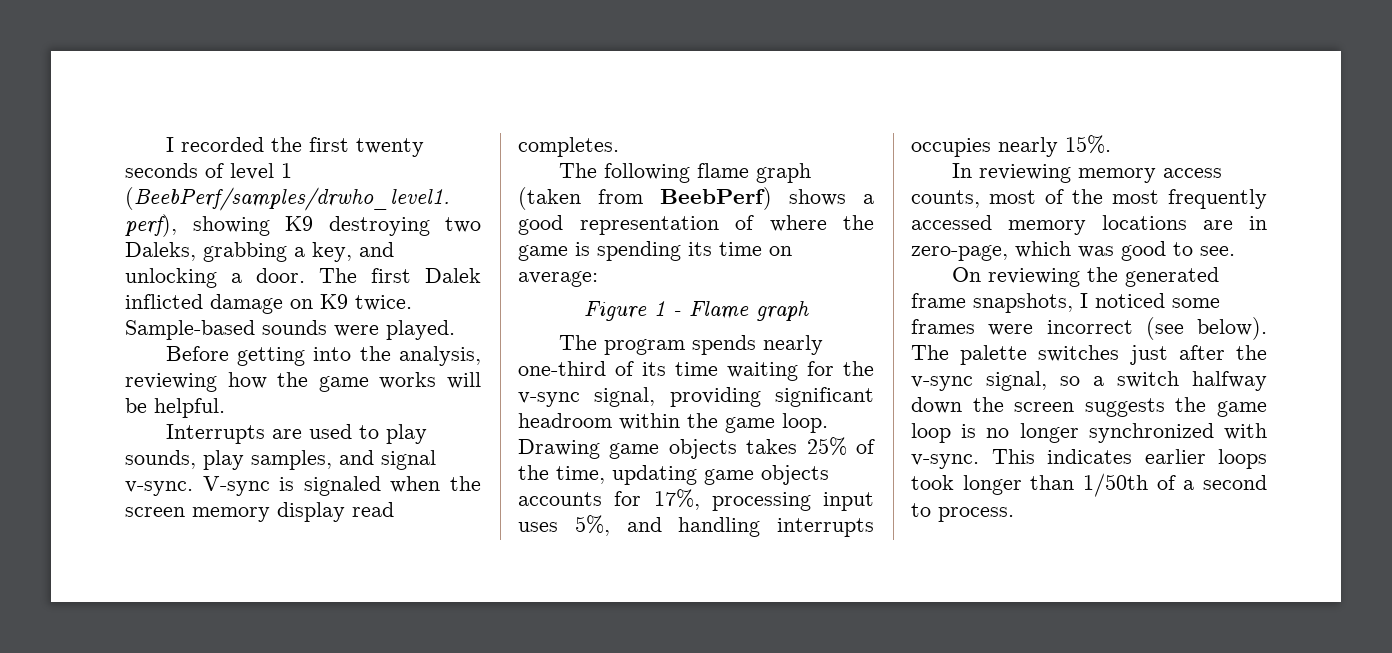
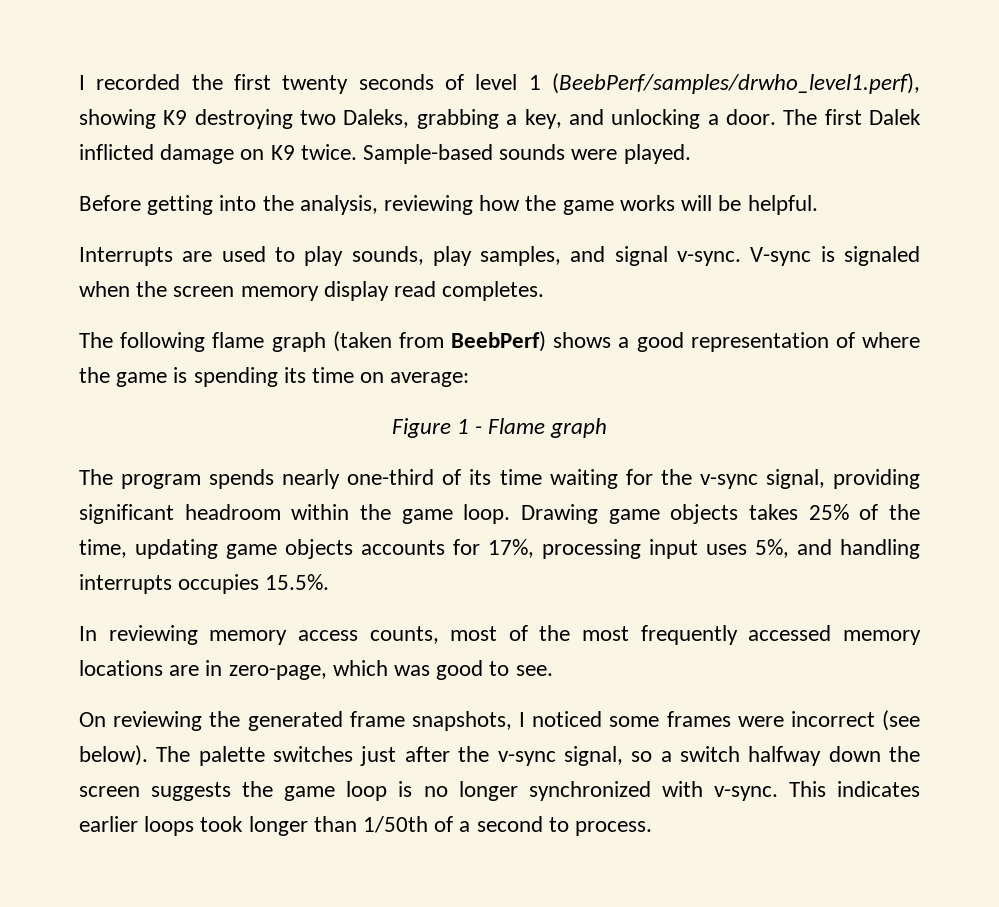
- Drawing game objects takes 25% of the time, updating game objects accounts for 17%, processing input uses 5%, and handling interrupts occupies nearly 15%.
+ Drawing game objects takes 25% of the time, updating game objects accounts for 17%, processing input uses 5%, and handling interrupts occupies 15.5%.

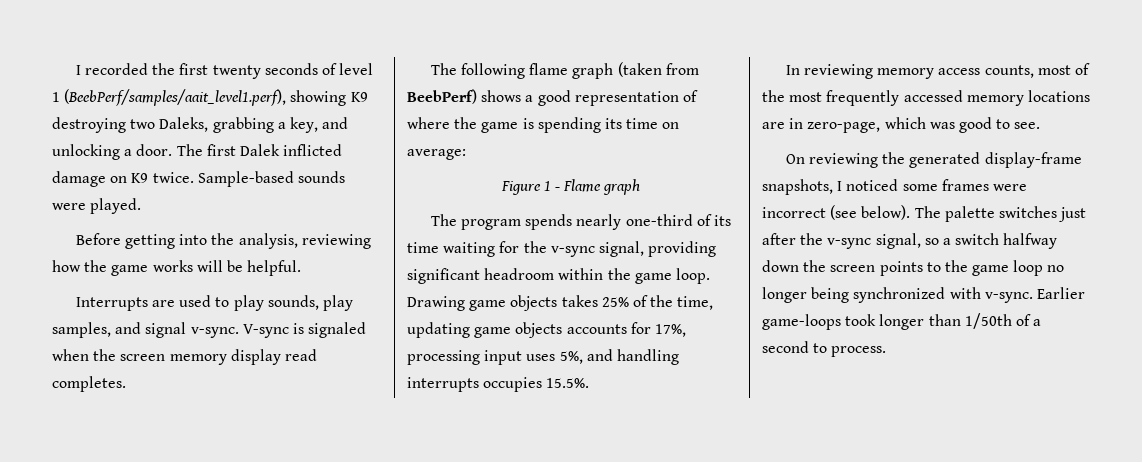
- I recorded the first twenty seconds of level 1 (BeebPerf/samples/drwho_level1.perf), showing K9 destroying two Daleks, grabbing a key, and unlocking a door.
+ I recorded the first twenty seconds of level 1 (BeebPerf/samples/aait_level1.perf), showing K9 destroying two Daleks, grabbing a key, and unlocking a door.
- On reviewing the generated frame snapshots, I noticed some frames were incorrect (see below).
+ On reviewing the generated display-frame snapshots, I noticed some frames were incorrect (see below).
- The palette switches just after the v-sync signal, so a switch halfway down the screen suggests the game loop is no longer synchronized with v-sync.
+ The palette switches just after the v-sync signal, so a switch halfway down the screen points to the game loop no longer being synchronized with v-sync.
- This indicates earlier loops took longer than 1/50th of a second to process.
+ Earlier game-loops took longer than 1/50th of a second to process.

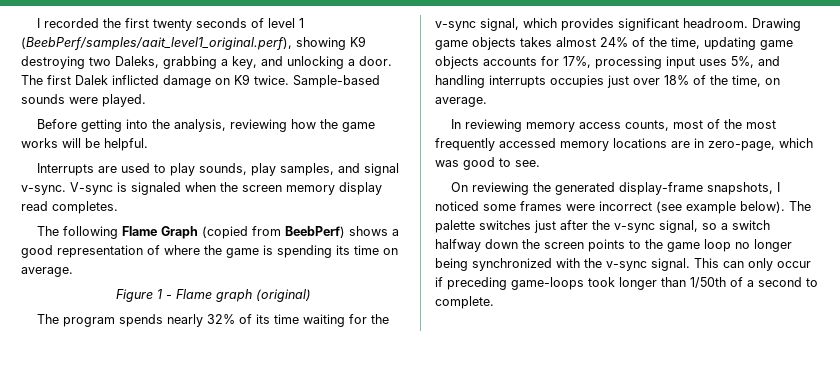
- I recorded the first twenty seconds of level 1 (BeebPerf/samples/aait_level1.perf), showing K9 destroying two Daleks, grabbing a key, and unlocking a door.
+ I recorded the first twenty seconds of level 1 (BeebPerf/samples/aait_level1_original.perf), showing K9 destroying two Daleks, grabbing a key, and unlocking a door.
- The following flame graph (taken from BeebPerf) shows a good representation of where the game is spending its time on average:
+ The following Flame Graph (copied from BeebPerf) shows a good representation of where the game is spending its time on average.
- Figure 1 - Flame graph
+ Figure 1 - Flame graph (original)
- The program spends nearly one-third of its time waiting for the v-sync signal, providing significant headroom within the game loop.
+ The program spends nearly 32% of its time waiting for the v-sync signal, which provides significant headroom.
- Drawing game objects takes 25% of the time, updating game objects accounts for 17%, processing input uses 5%, and handling interrupts occupies 15.5%.
+ Drawing game objects takes almost 24% of the time, updating game objects accounts for 17%, processing input uses 5%, and handling interrupts occupies just over 18% of the time, on average.
- On reviewing the generated display-frame snapshots, I noticed some frames were incorrect (see below).
+ On reviewing the generated display-frame snapshots, I noticed some frames were incorrect (see example below).
- The palette switches just after the v-sync signal, so a switch halfway down the screen points to the game loop no longer being synchronized with v-sync. Earlier game-loops took longer than 1/50th of a second to process.
+ The palette switches just after the v-sync signal, so a switch halfway down the screen points to the game loop no longer being synchronized with the v-sync signal. This can only occur if preceding game-loops took longer than 1/50th of a second to complete.

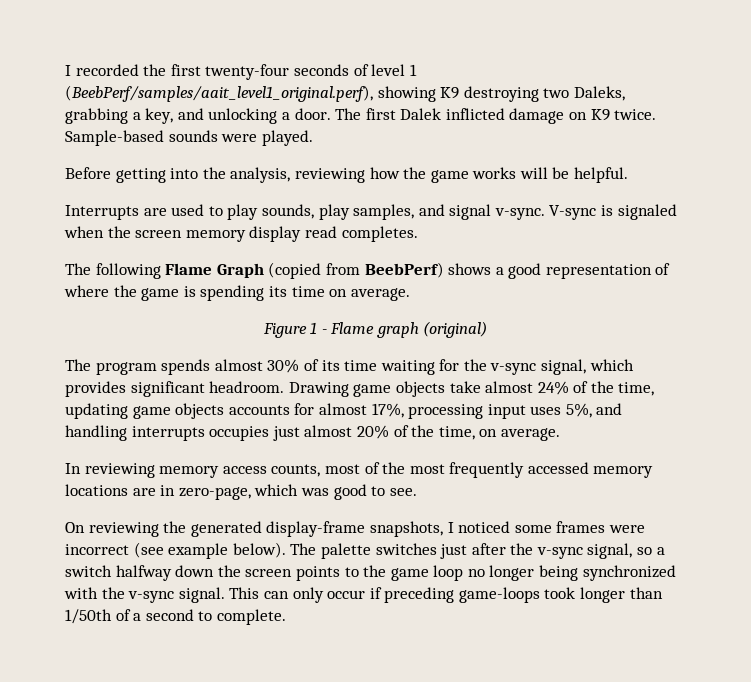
- I recorded the first twenty seconds of level 1 (BeebPerf/samples/aait_level1_original.perf), showing K9 destroying two Daleks, grabbing a key, and unlocking a door.
+ I recorded the first twenty-four seconds of level 1 (BeebPerf/samples/aait_level1_original.perf), showing K9 destroying two Daleks, grabbing a key, and unlocking a door.
- The program spends nearly 32% of its time waiting for the v-sync signal, which provides significant headroom.
+ The program spends almost 30% of its time waiting for the v-sync signal, which provides significant headroom.
- Drawing game objects takes almost 24% of the time, updating game objects accounts for 17%, processing input uses 5%, and handling interrupts occupies just over 18% of the time, on average.
+ Drawing game objects take almost 24% of the time, updating game objects accounts for almost 17%, processing input uses 5%, and handling interrupts occupies just almost 20% of the time, on average.

